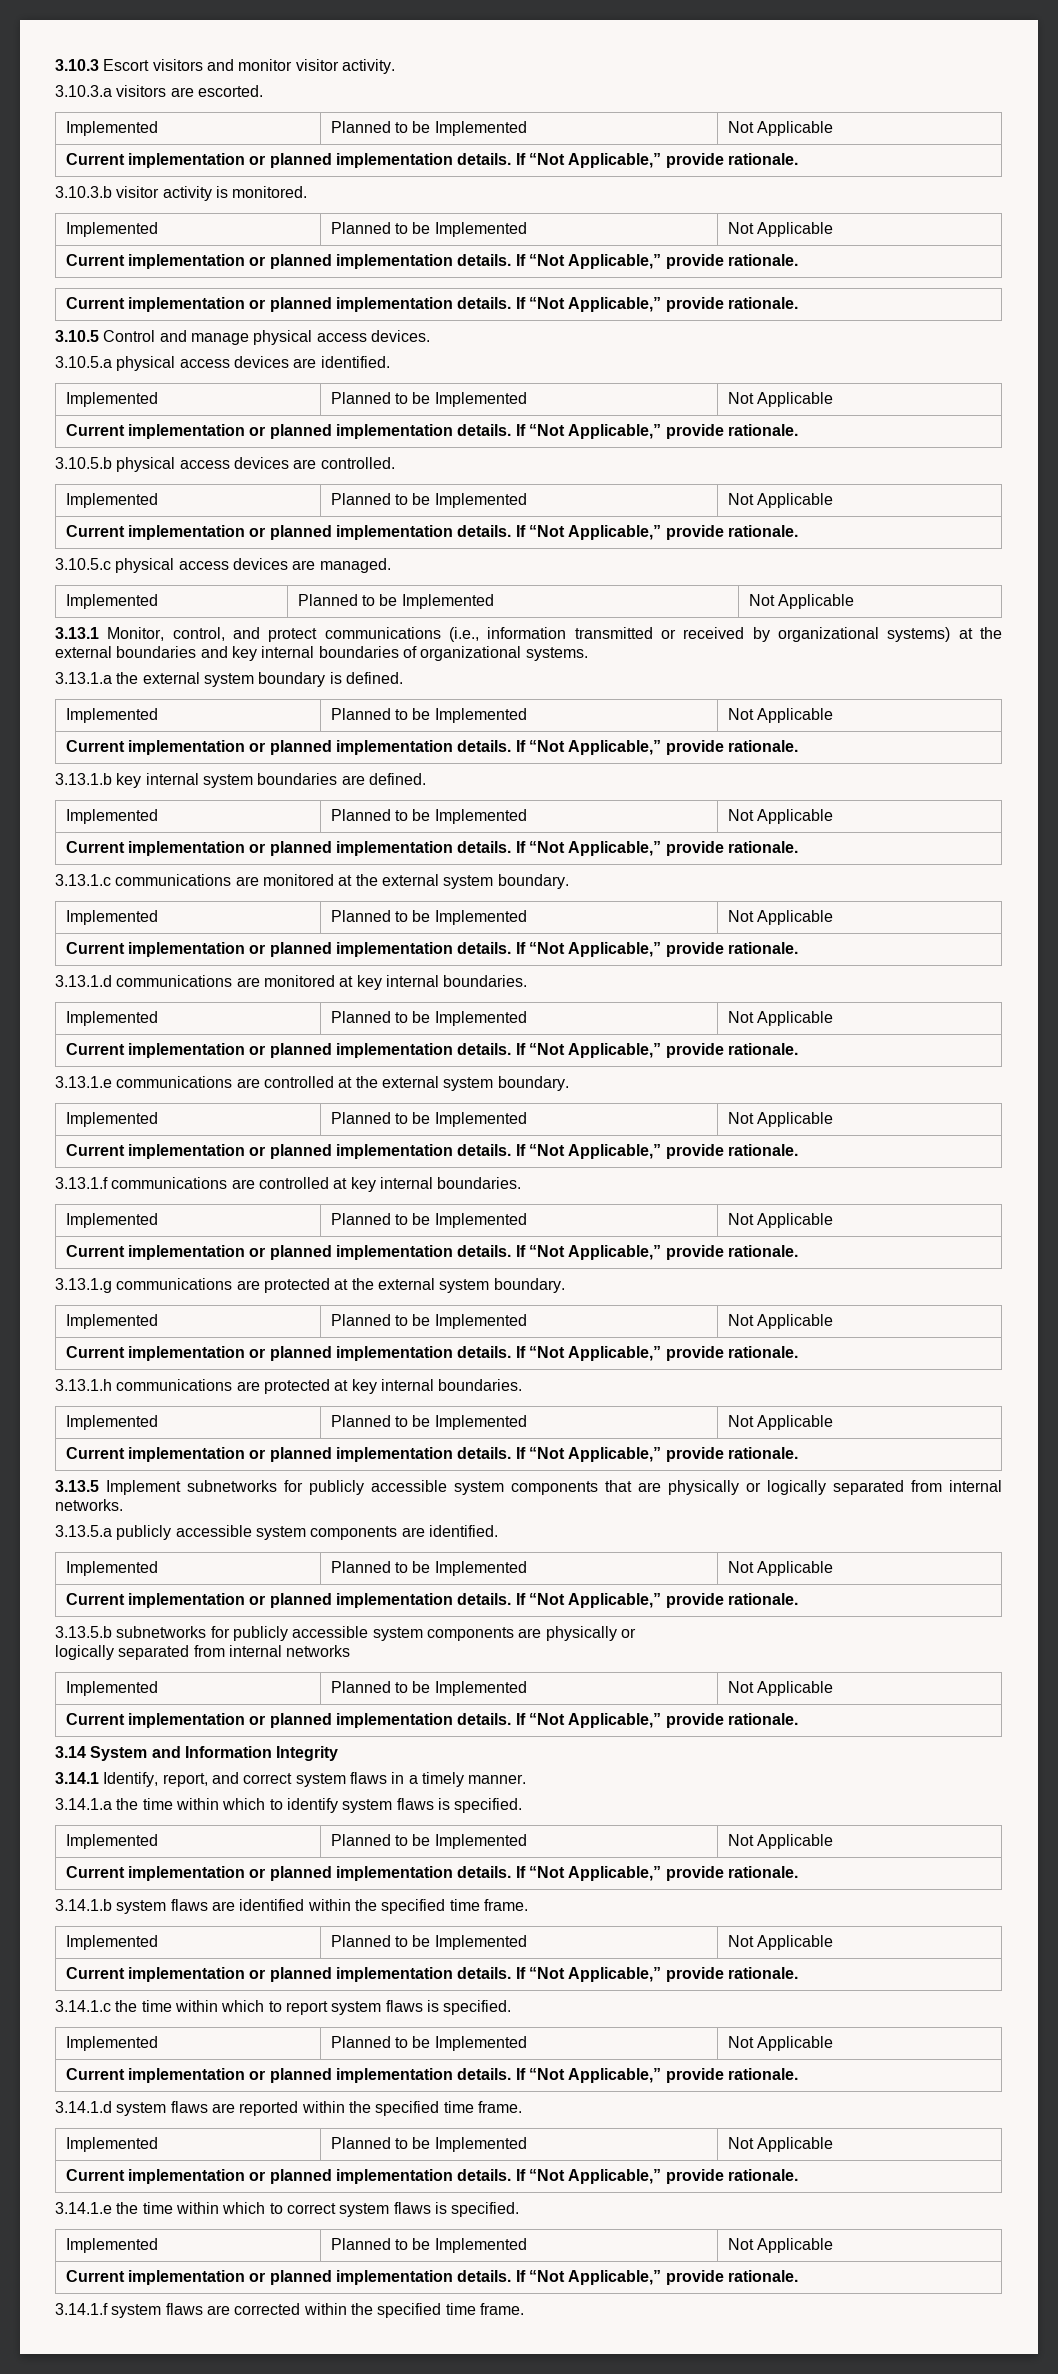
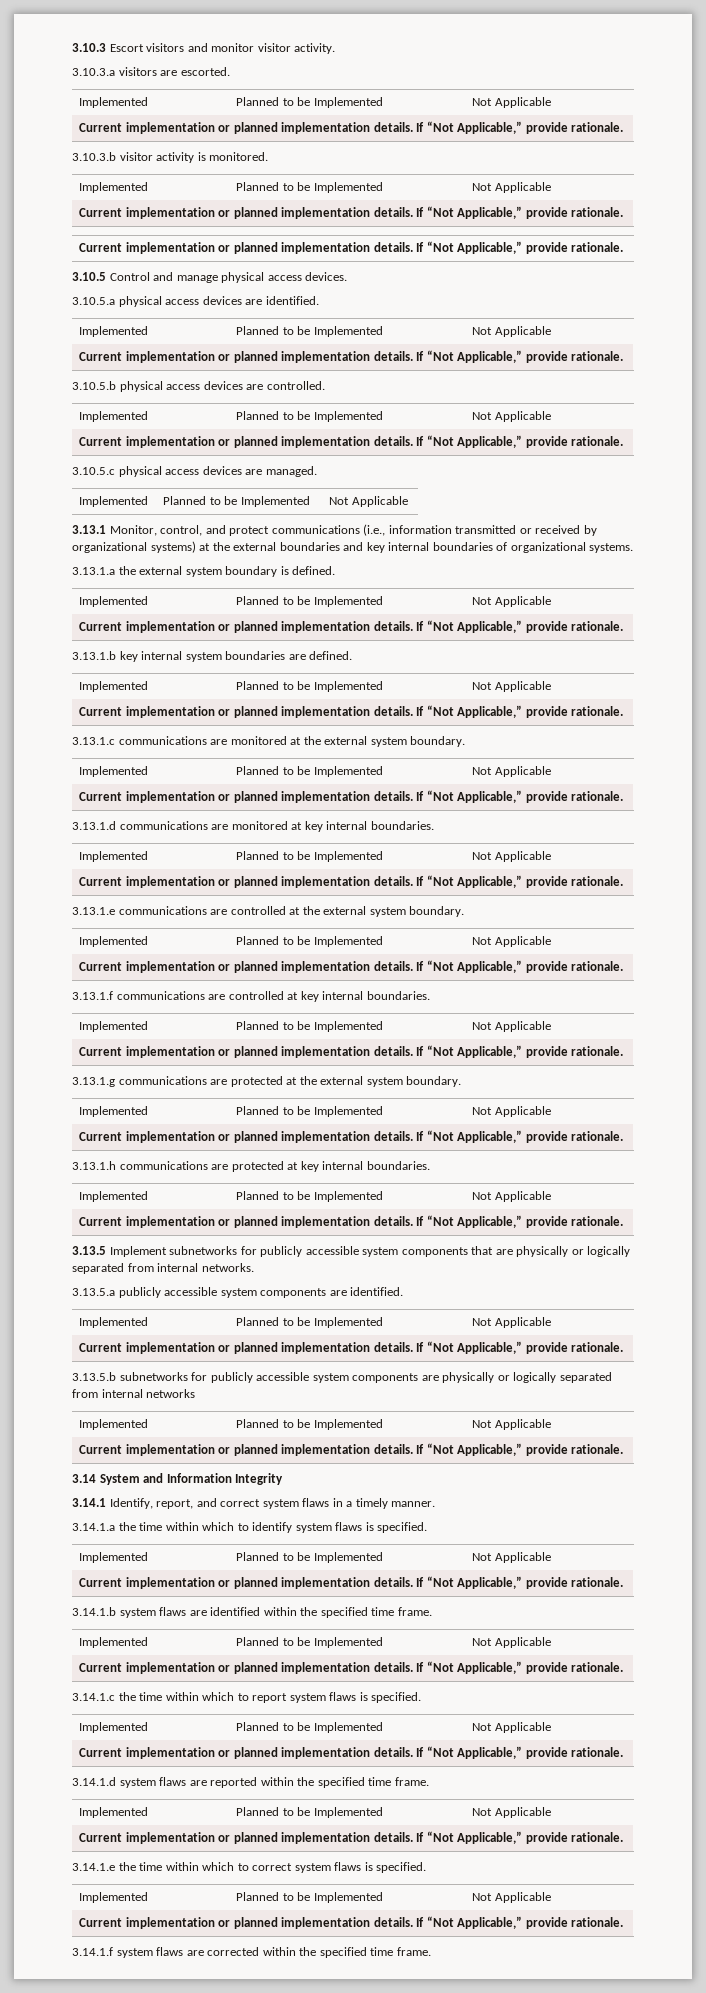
- 3.13.5.b subnetworks for publicly accessible system components are physically or
- logically separated from internal networks
+ 3.13.5.b subnetworks for publicly accessible system components are physically or logically separated from internal networks

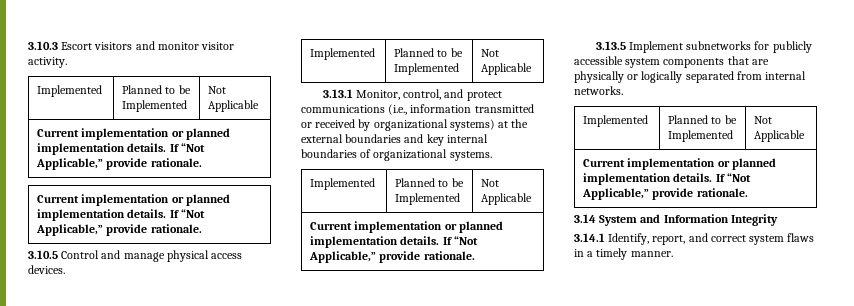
- 3.10.3.a visitors are escorted.
- Implemented | Planned to be Implemented | Not Applicable
- Current implementation or planned implementation details. If “Not Applicable,” provide rationale.
- 3.10.3.b visitor activity is monitored.
- 3.10.5.a physical access devices are identified.
- Implemented | Planned to be Implemented | Not Applicable
- Current implementation or planned implementation details. If “Not Applicable,” provide rationale.
- 3.10.5.b physical access devices are controlled.
- Implemented | Planned to be Implemented | Not Applicable
- Current implementation or planned implementation details. If “Not Applicable,” provide rationale.
- 3.10.5.c physical access devices are managed.
- 3.13.1.a the external system boundary is defined.
- Implemented | Planned to be Implemented | Not Applicable
- Current implementation or planned implementation details. If “Not Applicable,” provide rationale.
- 3.13.1.b key internal system boundaries are defined.
- Implemented | Planned to be Implemented | Not Applicable
- Current implementation or planned implementation details. If “Not Applicable,” provide rationale.
- 3.13.1.c communications are monitored at the external system boundary.
- Implemented | Planned to be Implemented | Not Applicable
- Current implementation or planned implementation details. If “Not Applicable,” provide rationale.
- 3.13.1.d communications are monitored at key internal boundaries.
- Implemented | Planned to be Implemented | Not Applicable
- Current implementation or planned implementation details. If “Not Applicable,” provide rationale.
- 3.13.1.e communications are controlled at the external system boundary.
- Implemented | Planned to be Implemented | Not Applicable
- Current implementation or planned implementation details. If “Not Applicable,” provide rationale.
- 3.13.1.f communications are controlled at key internal boundaries.
- Implemented | Planned to be Implemented | Not Applicable
- Current implementation or planned implementation details. If “Not Applicable,” provide rationale.
- 3.13.1.g communications are protected at the external system boundary.
- Implemented | Planned to be Implemented | Not Applicable
- Current implementation or planned implementation details. If “Not Applicable,” provide rationale.
- 3.13.1.h communications are protected at key internal boundaries.
- 3.13.5.a publicly accessible system components are identified.
- Implemented | Planned to be Implemented | Not Applicable
- Current implementation or planned implementation details. If “Not Applicable,” provide rationale.
- 3.13.5.b subnetworks for publicly accessible system components are physically or logically separated from internal networks
- 3.14.1.a the time within which to identify system flaws is specified.
- Implemented | Planned to be Implemented | Not Applicable
- Current implementation or planned implementation details. If “Not Applicable,” provide rationale.
- 3.14.1.b system flaws are identified within the specified time frame.
- Implemented | Planned to be Implemented | Not Applicable
- Current implementation or planned implementation details. If “Not Applicable,” provide rationale.
- 3.14.1.c the time within which to report system flaws is specified.
- Implemented | Planned to be Implemented | Not Applicable
- Current implementation or planned implementation details. If “Not Applicable,” provide rationale.
- 3.14.1.d system flaws are reported within the specified time frame.
- Implemented | Planned to be Implemented | Not Applicable
- Current implementation or planned implementation details. If “Not Applicable,” provide rationale.
- 3.14.1.e the time within which to correct system flaws is specified.
- Implemented | Planned to be Implemented | Not Applicable
- Current implementation or planned implementation details. If “Not Applicable,” provide rationale.
- 3.14.1.f system flaws are corrected within the specified time frame.

